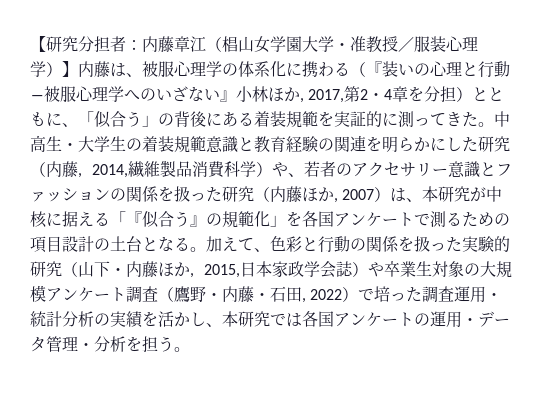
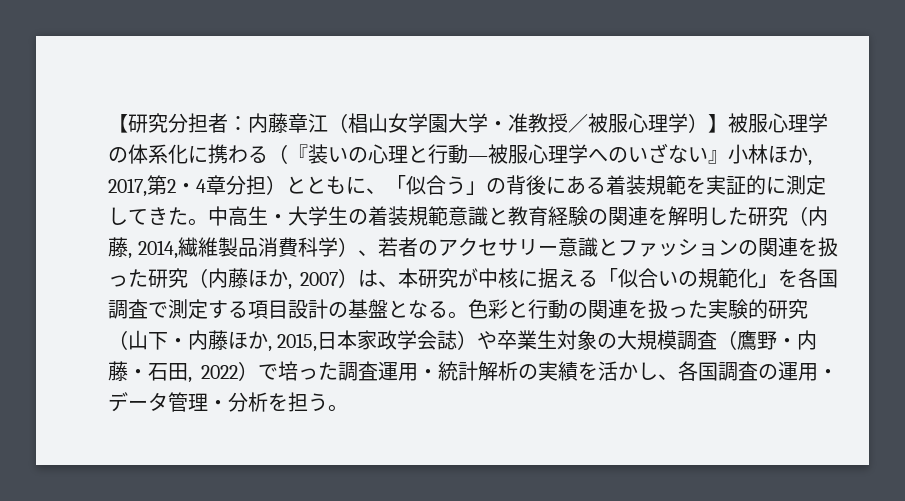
- 【研究分担者：内藤章江（椙山女学園大学・准教授／服装心理学）】内藤は、被服心理学の体系化に携わる（『装いの心理と行動―被服心理学へのいざない』小林ほか, 2017,第2・4章を分担）とともに、「似合う」の背後にある着装規範を実証的に測ってきた。
+ 【研究分担者：内藤章江（椙山女学園大学・准教授／被服心理学）】被服心理学の体系化に携わる（『装いの心理と行動―被服心理学へのいざない』小林ほか, 2017,第2・4章分担）とともに、「似合う」の背後にある着装規範を実証的に測定してきた。
- 中高生・大学生の着装規範意識と教育経験の関連を明らかにした研究（内藤, 2014,繊維製品消費科学）や、若者のアクセサリー意識とファッションの関係を扱った研究（内藤ほか, 2007）は、本研究が中核に据える「『似合う』の規範化」を各国アンケートで測るための項目設計の土台となる。
+ 中高生・大学生の着装規範意識と教育経験の関連を解明した研究（内藤, 2014,繊維製品消費科学）、若者のアクセサリー意識とファッションの関連を扱った研究（内藤ほか, 2007）は、本研究が中核に据える「似合いの規範化」を各国調査で測定する項目設計の基盤となる。
- 加えて、色彩と行動の関係を扱った実験的研究（山下・内藤ほか, 2015,日本家政学会誌）や卒業生対象の大規模アンケート調査（鷹野・内藤・石田, 2022）で培った調査運用・統計分析の実績を活かし、本研究では各国アンケートの運用・データ管理・分析を担う。
+ 色彩と行動の関連を扱った実験的研究（山下・内藤ほか, 2015,日本家政学会誌）や卒業生対象の大規模調査（鷹野・内藤・石田, 2022）で培った調査運用・統計解析の実績を活かし、各国調査の運用・データ管理・分析を担う。

